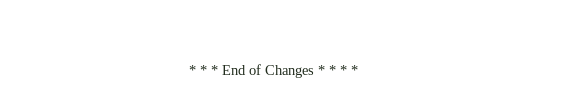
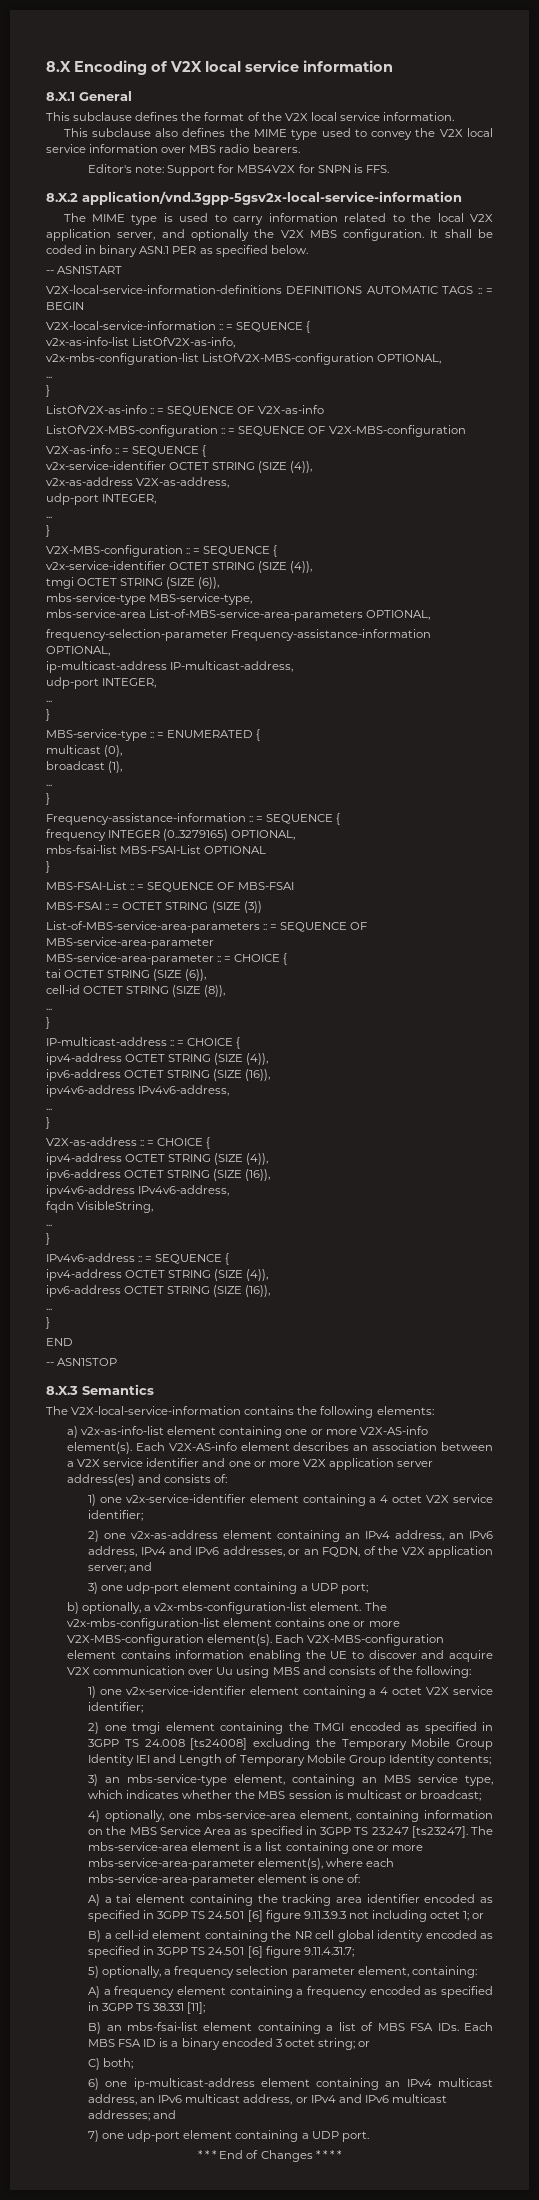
+ 8.X Encoding of V2X local service information
+ 8.X.1 General
+ This subclause defines the format of the V2X local service information.
+ This subclause also defines the MIME type used to convey the V2X local service information over MBS radio bearers.
+ Editor's note: Support for MBS4V2X for SNPN is FFS.
+ 8.X.2 application/vnd.3gpp-5gsv2x-local-service-information
+ The MIME type is used to carry information related to the local V2X application server, and optionally the V2X MBS configuration. It shall be coded in binary ASN.1 PER as specified below.
+ -- ASN1START
+ V2X-local-service-information-definitions DEFINITIONS AUTOMATIC TAGS :: = BEGIN
+ V2X-local-service-information :: = SEQUENCE {
+ v2x-as-info-list ListOfV2X-as-info,
+ v2x-mbs-configuration-list ListOfV2X-MBS-configuration OPTIONAL,
+ ...
+ }
+ ListOfV2X-as-info :: = SEQUENCE OF V2X-as-info
+ ListOfV2X-MBS-configuration :: = SEQUENCE OF V2X-MBS-configuration
+ V2X-as-info :: = SEQUENCE {
+ v2x-service-identifier OCTET STRING (SIZE (4)),
+ v2x-as-address V2X-as-address,
+ udp-port INTEGER,
+ ...
+ }
+ V2X-MBS-configuration :: = SEQUENCE {
+ v2x-service-identifier OCTET STRING (SIZE (4)),
+ tmgi OCTET STRING (SIZE (6)),
+ mbs-service-type MBS-service-type,
+ mbs-service-area List-of-MBS-service-area-parameters OPTIONAL,
+ frequency-selection-parameter Frequency-assistance-information OPTIONAL,
+ ip-multicast-address IP-multicast-address,
+ udp-port INTEGER,
+ ...
+ }
+ MBS-service-type :: = ENUMERATED {
+ multicast (0),
+ broadcast (1),
+ ...
+ }
+ Frequency-assistance-information :: = SEQUENCE {
+ frequency INTEGER (0..3279165) OPTIONAL,
+ mbs-fsai-list MBS-FSAI-List OPTIONAL
+ }
+ MBS-FSAI-List :: = SEQUENCE OF MBS-FSAI
+ MBS-FSAI :: = OCTET STRING (SIZE (3))
+ List-of-MBS-service-area-parameters :: = SEQUENCE OF MBS-service-area-parameter
+ MBS-service-area-parameter :: = CHOICE {
+ tai OCTET STRING (SIZE (6)),
+ cell-id OCTET STRING (SIZE (8)),
+ ...
+ }
+ IP-multicast-address :: = CHOICE {
+ ipv4-address OCTET STRING (SIZE (4)),
+ ipv6-address OCTET STRING (SIZE (16)),
+ ipv4v6-address IPv4v6-address,
+ ...
+ }
+ V2X-as-address :: = CHOICE {
+ ipv4-address OCTET STRING (SIZE (4)),
+ ipv6-address OCTET STRING (SIZE (16)),
+ ipv4v6-address IPv4v6-address,
+ fqdn VisibleString,
+ ...
+ }
+ IPv4v6-address :: = SEQUENCE {
+ ipv4-address OCTET STRING (SIZE (4)),
+ ipv6-address OCTET STRING (SIZE (16)),
+ ...
+ }
+ END
+ -- ASN1STOP
+ 8.X.3 Semantics
+ The V2X-local-service-information contains the following elements:
+ a) v2x-as-info-list element containing one or more V2X-AS-info element(s). Each V2X-AS-info element describes an association between a V2X service identifier and one or more V2X application server address(es) and consists of:
+ 1) one v2x-service-identifier element containing a 4 octet V2X service identifier;
+ 2) one v2x-as-address element containing an IPv4 address, an IPv6 address, IPv4 and IPv6 addresses, or an FQDN, of the V2X application server; and
+ 3) one udp-port element containing a UDP port;
+ b) optionally, a v2x-mbs-configuration-list element. The v2x-mbs-configuration-list element contains one or more V2X-MBS-configuration element(s). Each V2X-MBS-configuration element contains information enabling the UE to discover and acquire V2X communication over Uu using MBS and consists of the following:
+ 1) one v2x-service-identifier element containing a 4 octet V2X service identifier;
+ 2) one tmgi element containing the TMGI encoded as specified in 3GPP TS 24.008 [ts24008] excluding the Temporary Mobile Group Identity IEI and Length of Temporary Mobile Group Identity contents;
+ 3) an mbs-service-type element, containing an MBS service type, which indicates whether the MBS session is multicast or broadcast;
+ 4) optionally, one mbs-service-area element, containing information on the MBS Service Area as specified in 3GPP TS 23.247 [ts23247]. The mbs-service-area element is a list containing one or more mbs-service-area-parameter element(s), where each mbs-service-area-parameter element is one of:
+ A) a tai element containing the tracking area identifier encoded as specified in 3GPP TS 24.501 [6] figure 9.11.3.9.3 not including octet 1; or
+ B) a cell-id element containing the NR cell global identity encoded as specified in 3GPP TS 24.501 [6] figure 9.11.4.31.7;
+ 5) optionally, a frequency selection parameter element, containing:
+ A) a frequency element containing a frequency encoded as specified in 3GPP TS 38.331 [11];
+ B) an mbs-fsai-list element containing a list of MBS FSA IDs. Each MBS FSA ID is a binary encoded 3 octet string; or
+ C) both;
+ 6) one ip-multicast-address element containing an IPv4 multicast address, an IPv6 multicast address, or IPv4 and IPv6 multicast addresses; and
+ 7) one udp-port element containing a UDP port.

